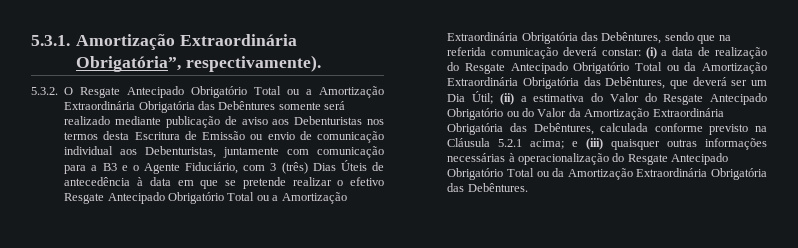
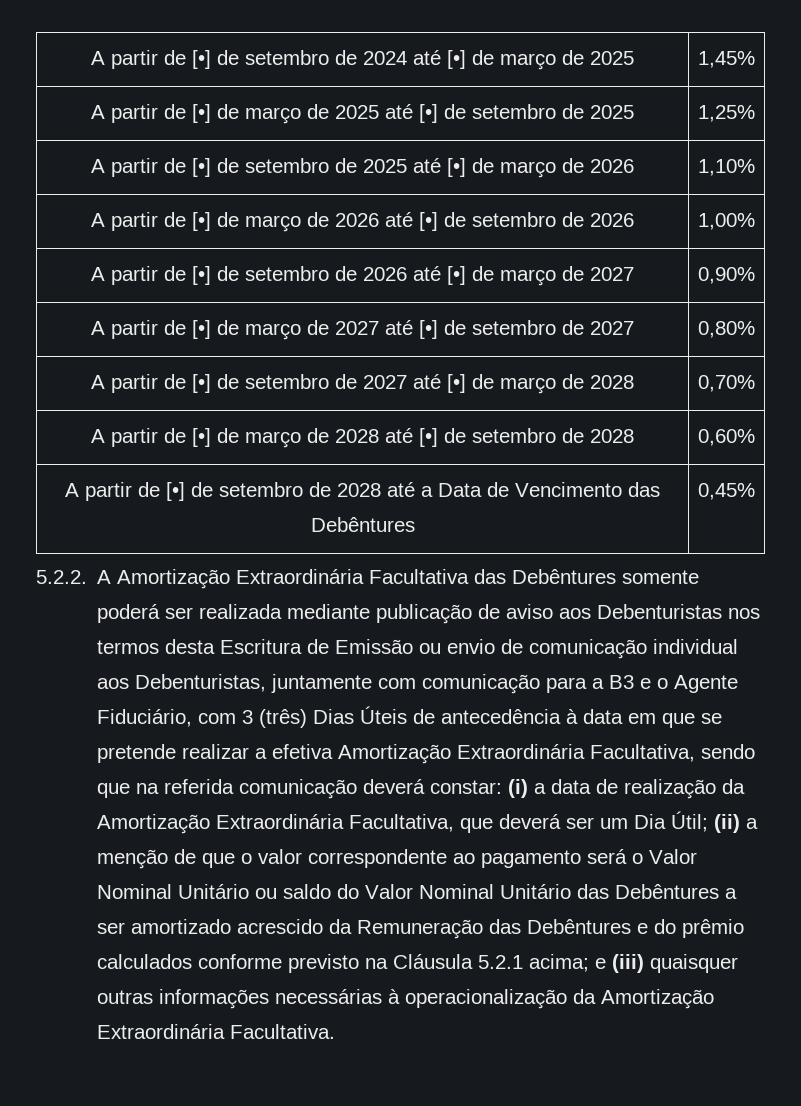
- 5.3.1. Amortização Extraordinária Obrigatória”, respectivamente).
- 5.3.2. O Resgate Antecipado Obrigatório Total ou a Amortização Extraordinária Obrigatória das Debêntures somente será realizado mediante publicação de aviso aos Debenturistas nos termos desta Escritura de Emissão ou envio de comunicação individual aos Debenturistas, juntamente com comunicação para a B3 e o Agente Fiduciário, com 3 (três) Dias Úteis de antecedência à data em que se pretende realizar o efetivo Resgate Antecipado Obrigatório Total ou a Amortização Extraordinária Obrigatória das Debêntures, sendo que na referida comunicação deverá constar:
+ A partir de [•] de setembro de 2024 até [•] de março de 2025 | 1,45%
+ A partir de [•] de março de 2025 até [•] de setembro de 2025 | 1,25%
+ A partir de [•] de setembro de 2025 até [•] de março de 2026 | 1,10%
+ A partir de [•] de março de 2026 até [•] de setembro de 2026 | 1,00%
+ A partir de [•] de setembro de 2026 até [•] de março de 2027 | 0,90%
+ A partir de [•] de março de 2027 até [•] de setembro de 2027 | 0,80%
+ A partir de [•] de setembro de 2027 até [•] de março de 2028 | 0,70%
+ A partir de [•] de março de 2028 até [•] de setembro de 2028 | 0,60%
+ A partir de [•] de setembro de 2028 até a Data de Vencimento das Debêntures | 0,45%
+ 5.2.2. A Amortização Extraordinária Facultativa das Debêntures somente poderá ser realizada mediante publicação de aviso aos Debenturistas nos termos desta Escritura de Emissão ou envio de comunicação individual aos Debenturistas, juntamente com comunicação para a B3 e o Agente Fiduciário, com 3 (três) Dias Úteis de antecedência à data em que se pretende realizar a efetiva Amortização Extraordinária Facultativa, sendo que na referida comunicação deverá constar:
- (i) a data de realização do Resgate Antecipado Obrigatório Total ou da Amortização Extraordinária Obrigatória das Debêntures, que deverá ser um Dia Útil;
+ (i) a data de realização da Amortização Extraordinária Facultativa, que deverá ser um Dia Útil;
- (ii) a estimativa do Valor do Resgate Antecipado Obrigatório ou do Valor da Amortização Extraordinária Obrigatória das Debêntures, calculada conforme previsto na Cláusula 5.2.1 acima;
+ (ii) a menção de que o valor correspondente ao pagamento será o Valor Nominal Unitário ou saldo do Valor Nominal Unitário das Debêntures a ser amortizado acrescido da Remuneração das Debêntures e do prêmio calculados conforme previsto na Cláusula 5.2.1 acima;
- e (iii) quaisquer outras informações necessárias à operacionalização do Resgate Antecipado Obrigatório Total ou da Amortização Extraordinária Obrigatória das Debêntures.
+ e (iii) quaisquer outras informações necessárias à operacionalização da Amortização Extraordinária Facultativa.

